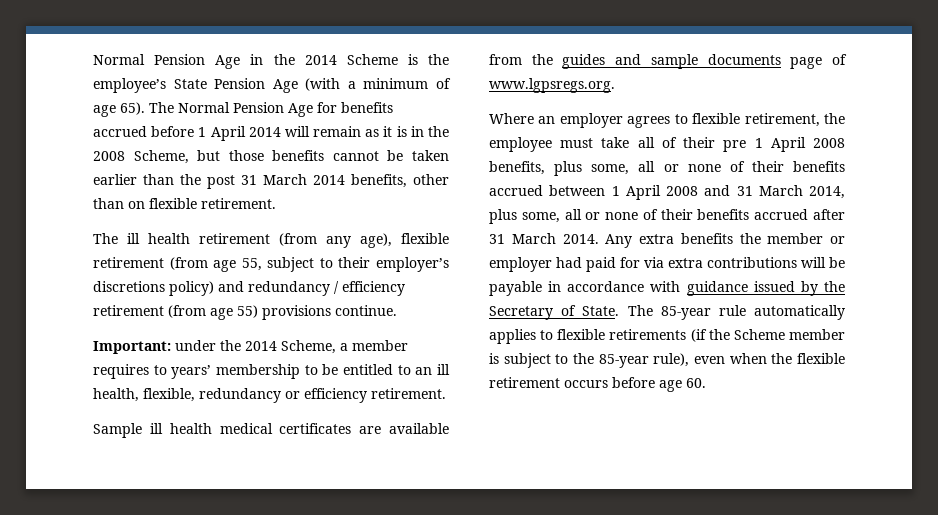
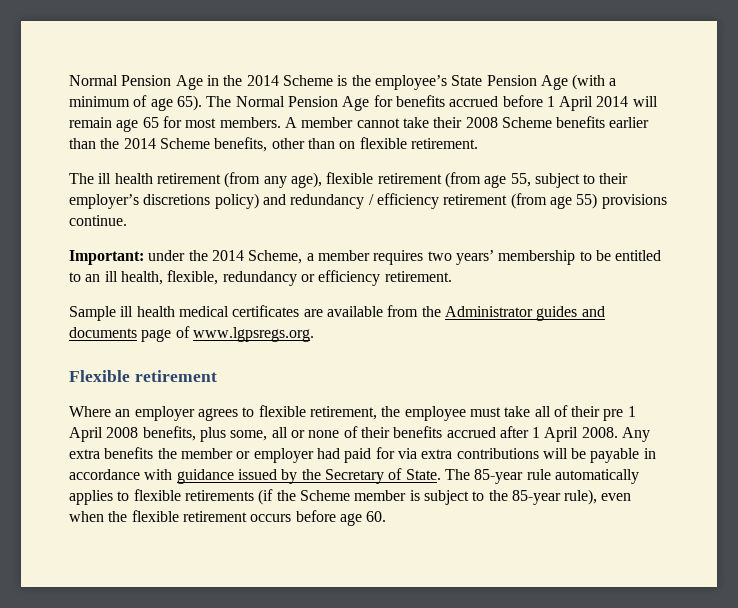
- The Normal Pension Age for benefits accrued before 1 April 2014 will remain as it is in the 2008 Scheme, but those benefits cannot be taken earlier than the post 31 March 2014 benefits, other than on flexible retirement.
+ The Normal Pension Age for benefits accrued before 1 April 2014 will remain age 65 for most members. A member cannot take their 2008 Scheme benefits earlier than the 2014 Scheme benefits, other than on flexible retirement.
- Important: under the 2014 Scheme, a member requires to years’ membership to be entitled to an ill health, flexible, redundancy or efficiency retirement.
+ Important: under the 2014 Scheme, a member requires two years’ membership to be entitled to an ill health, flexible, redundancy or efficiency retirement.
- Sample ill health medical certificates are available from the guides and sample documents page of www.lgpsregs.org.
+ Sample ill health medical certificates are available from the Administrator guides and documents page of www.lgpsregs.org.
+ Flexible retirement
- Where an employer agrees to flexible retirement, the employee must take all of their pre 1 April 2008 benefits, plus some, all or none of their benefits accrued between 1 April 2008 and 31 March 2014, plus some, all or none of their benefits accrued after 31 March 2014.
+ Where an employer agrees to flexible retirement, the employee must take all of their pre 1 April 2008 benefits, plus some, all or none of their benefits accrued after 1 April 2008.

